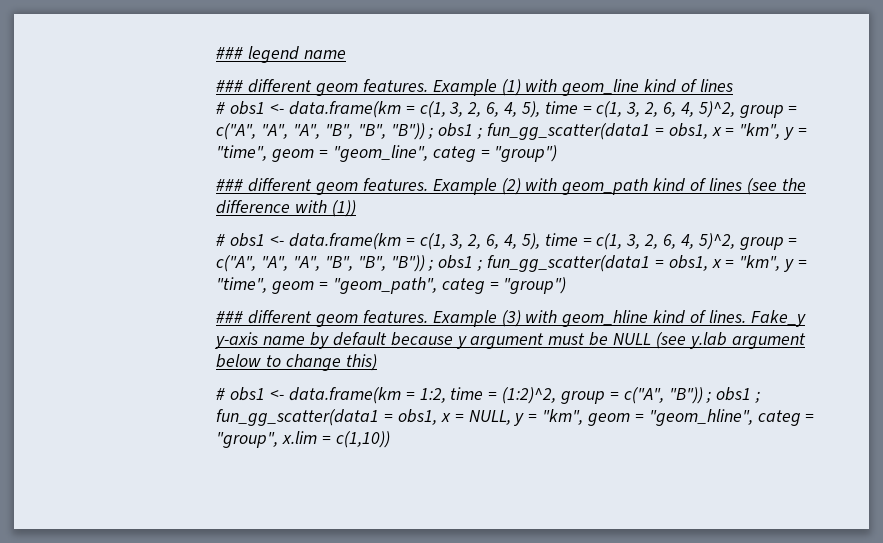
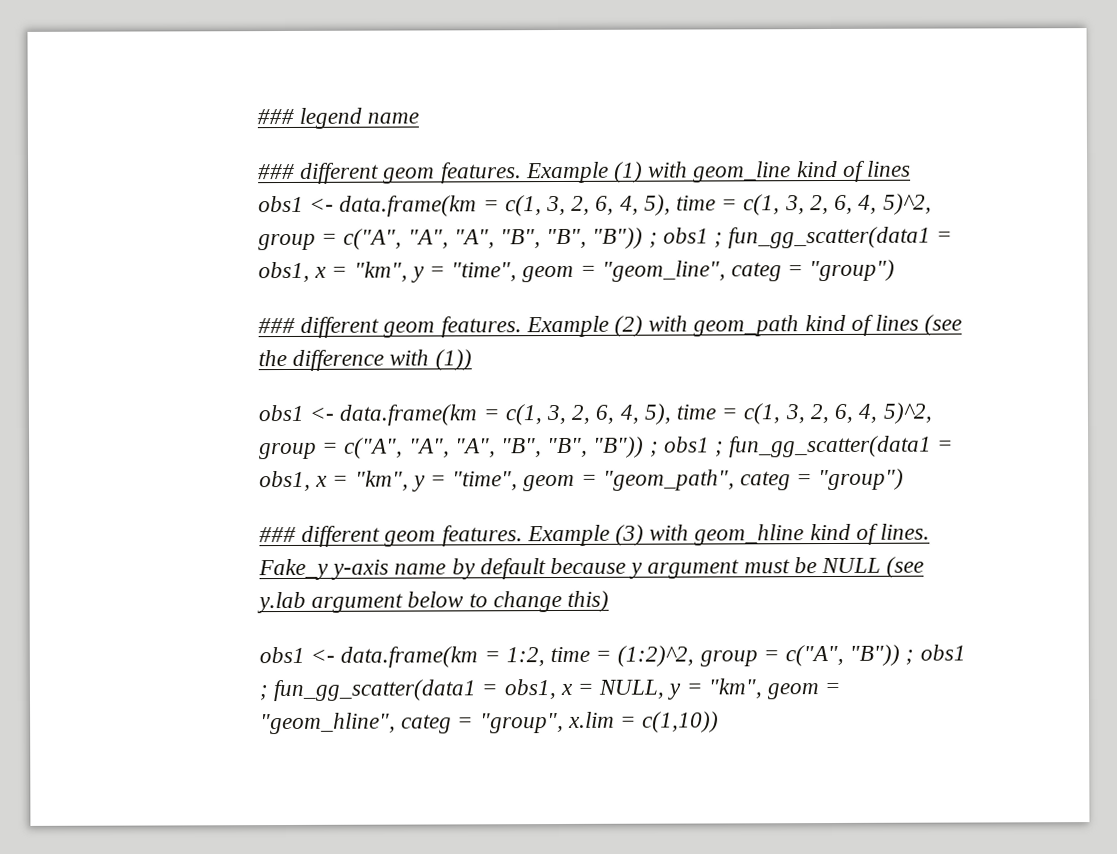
- # obs1 <- data.frame(km = c(1, 3, 2, 6, 4, 5), time = c(1, 3, 2, 6, 4, 5)^2, group = c("A", "A", "A", "B", "B", "B")) ; obs1 ; fun_gg_scatter(data1 = obs1, x = "km", y = "time", geom = "geom_line", categ = "group")
+ obs1 <- data.frame(km = c(1, 3, 2, 6, 4, 5), time = c(1, 3, 2, 6, 4, 5)^2, group = c("A", "A", "A", "B", "B", "B")) ; obs1 ; fun_gg_scatter(data1 = obs1, x = "km", y = "time", geom = "geom_line", categ = "group")
- # obs1 <- data.frame(km = c(1, 3, 2, 6, 4, 5), time = c(1, 3, 2, 6, 4, 5)^2, group = c("A", "A", "A", "B", "B", "B")) ; obs1 ; fun_gg_scatter(data1 = obs1, x = "km", y = "time", geom = "geom_path", categ = "group")
+ obs1 <- data.frame(km = c(1, 3, 2, 6, 4, 5), time = c(1, 3, 2, 6, 4, 5)^2, group = c("A", "A", "A", "B", "B", "B")) ; obs1 ; fun_gg_scatter(data1 = obs1, x = "km", y = "time", geom = "geom_path", categ = "group")
- # obs1 <- data.frame(km = 1:2, time = (1:2)^2, group = c("A", "B")) ; obs1 ; fun_gg_scatter(data1 = obs1, x = NULL, y = "km", geom = "geom_hline", categ = "group", x.lim = c(1,10))
+ obs1 <- data.frame(km = 1:2, time = (1:2)^2, group = c("A", "B")) ; obs1 ; fun_gg_scatter(data1 = obs1, x = NULL, y = "km", geom = "geom_hline", categ = "group", x.lim = c(1,10))

